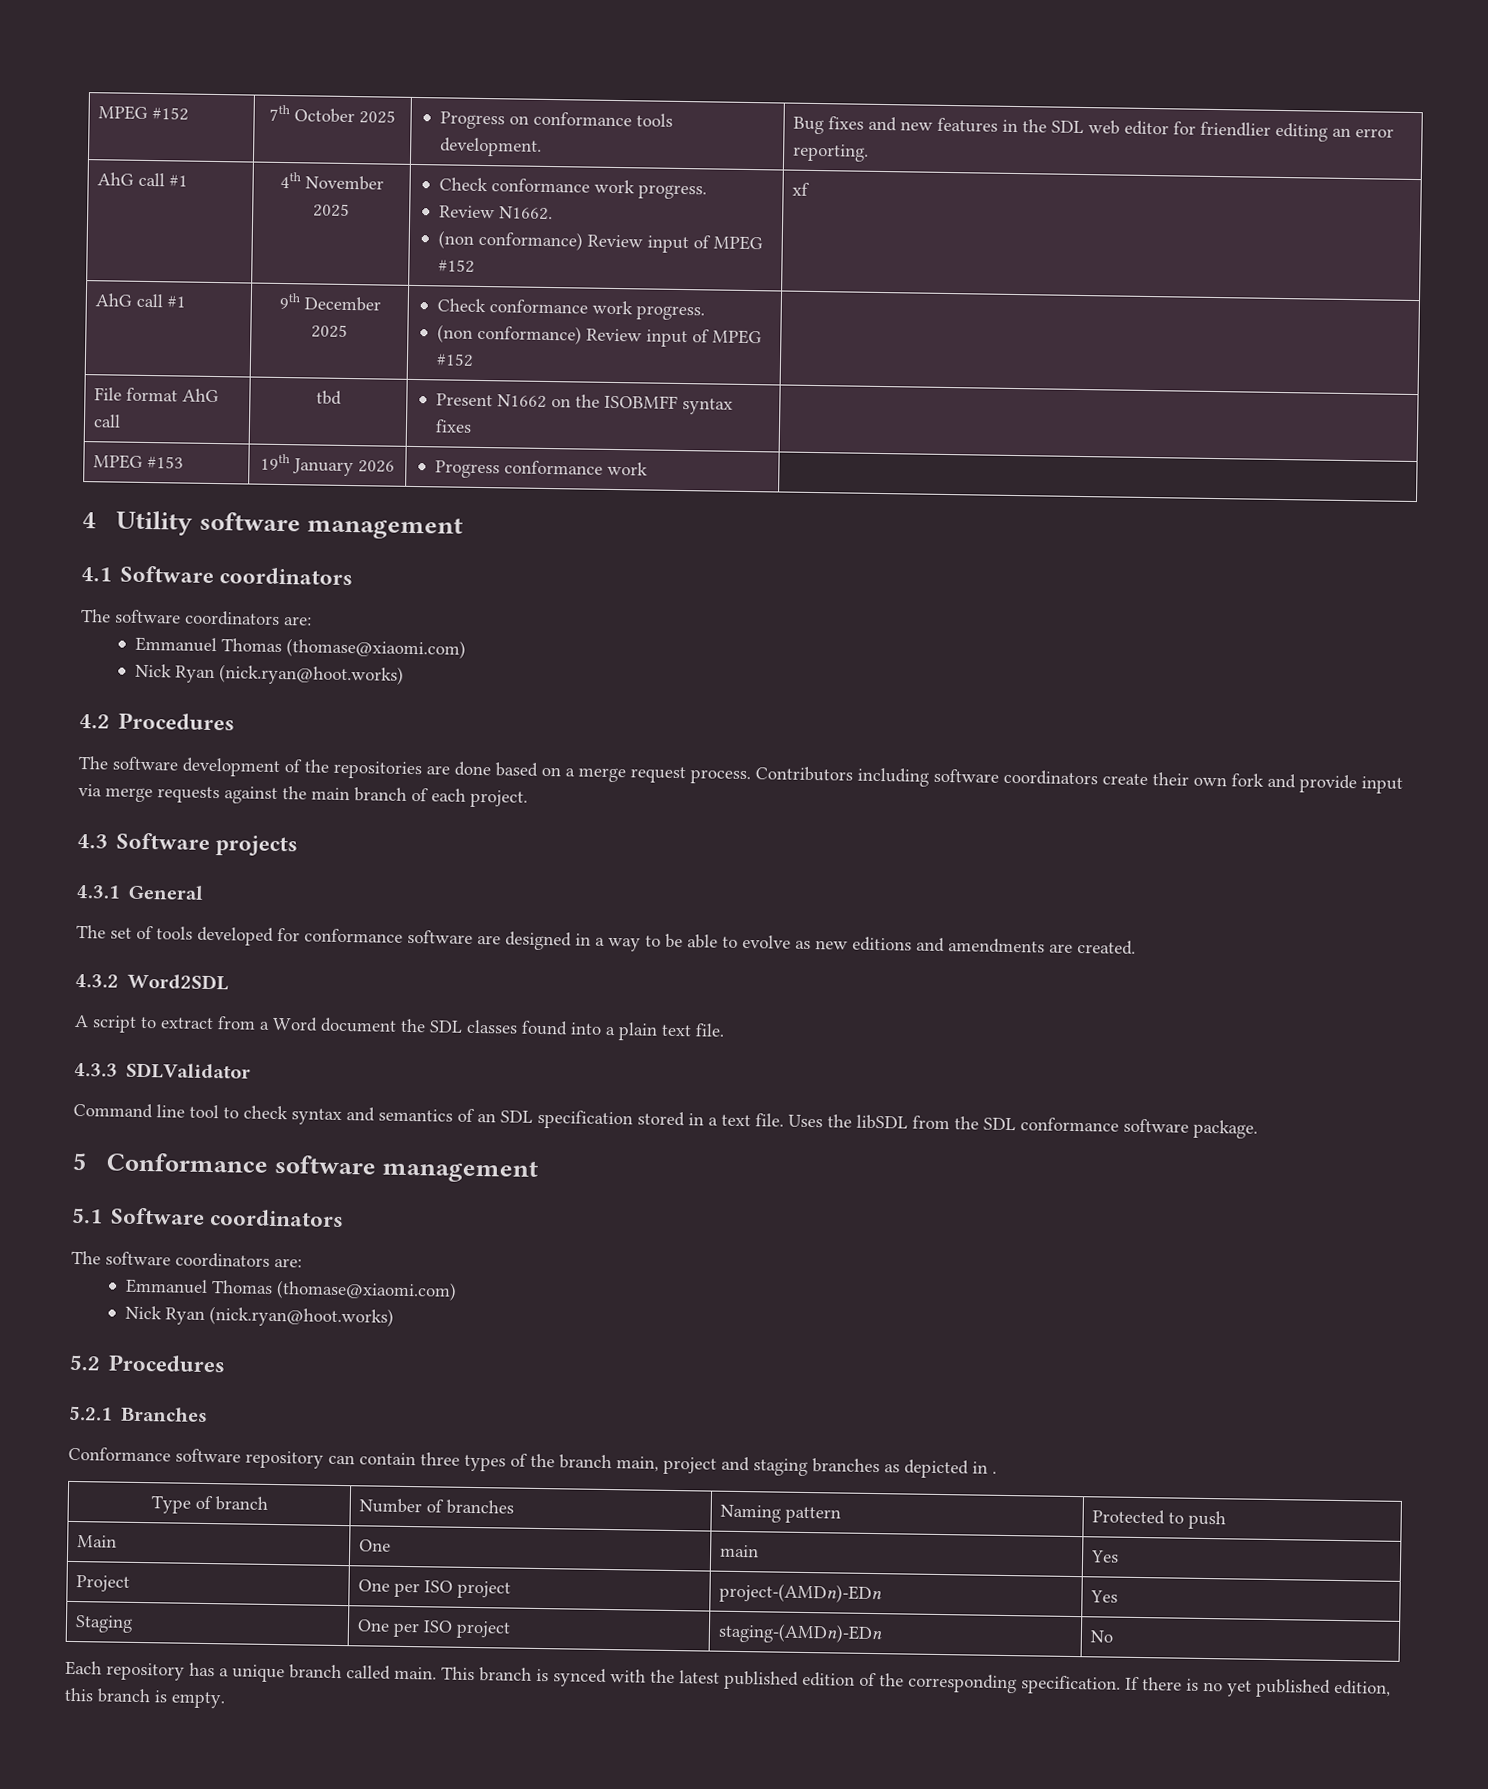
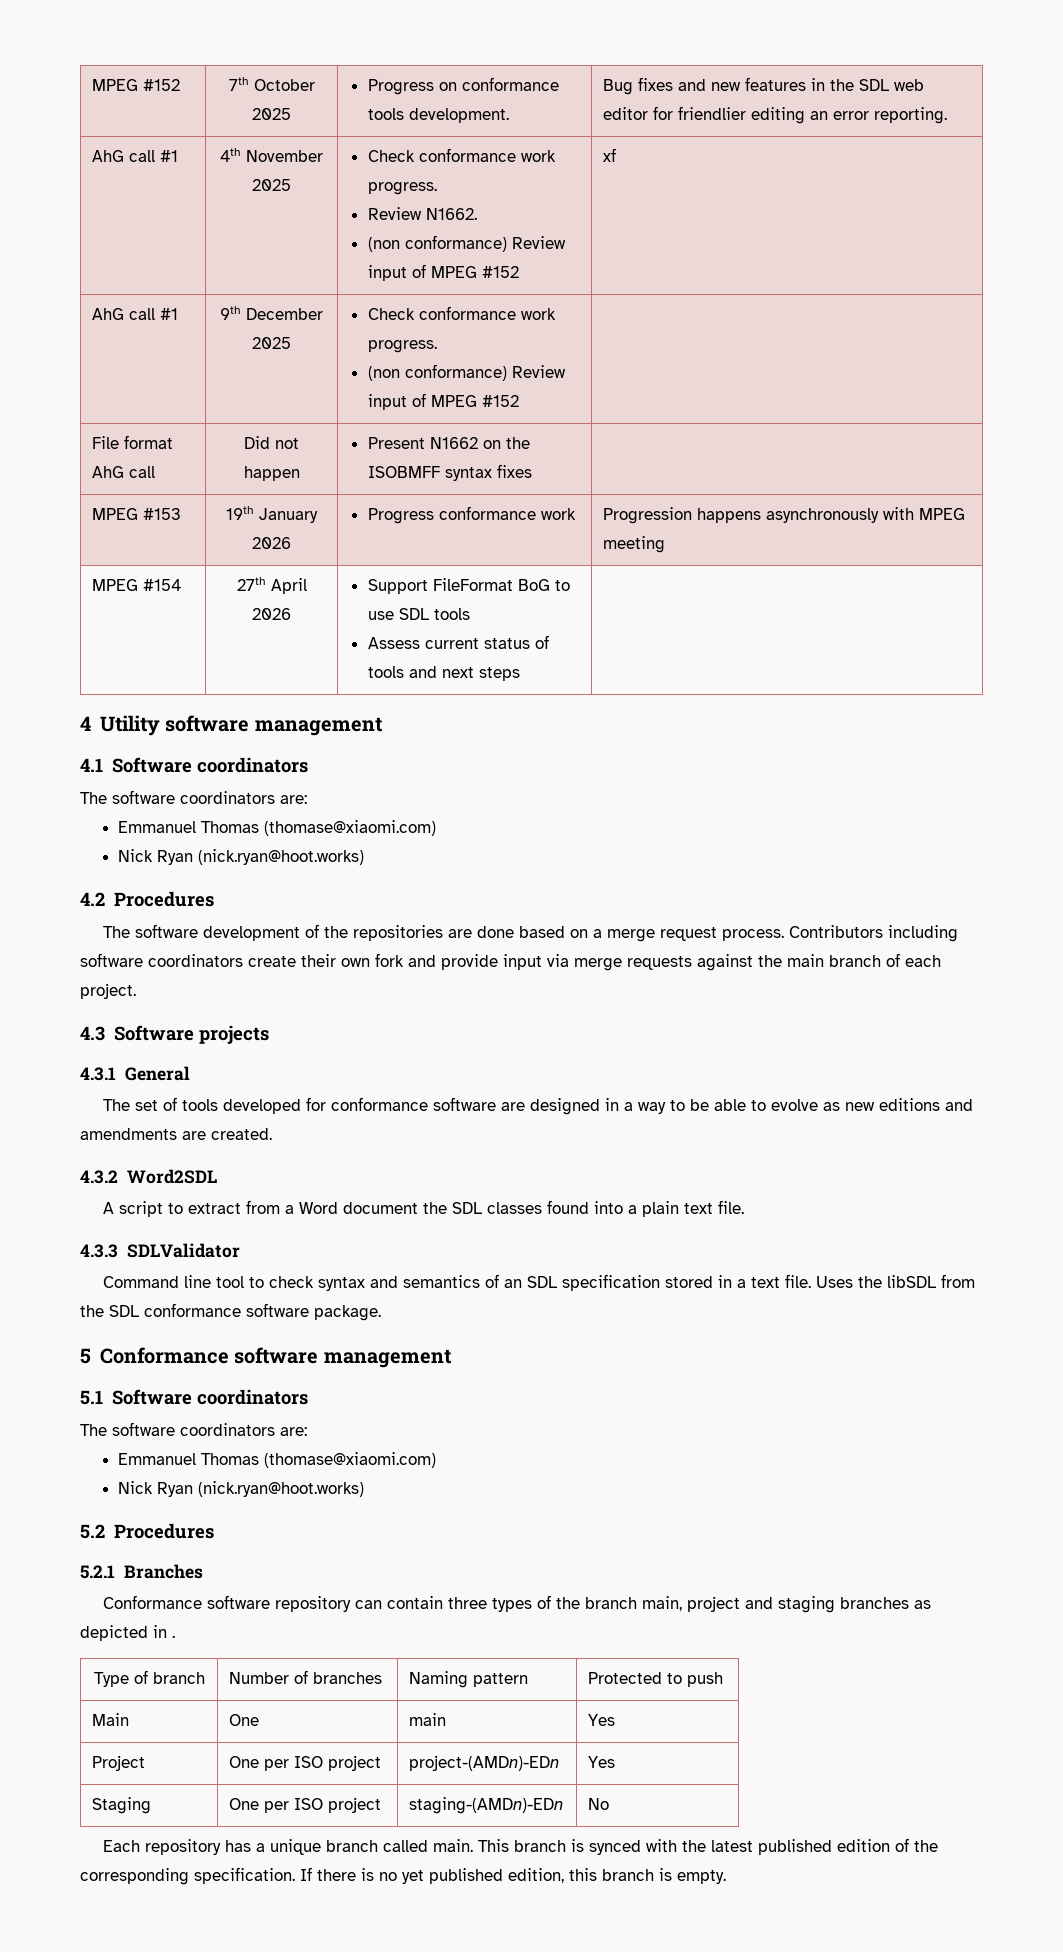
- File format AhG call | tbd | Present N1662 on the ISOBMFF syntax fixes |
+ File format AhG call | Did not happen | Present N1662 on the ISOBMFF syntax fixes |
- MPEG #153 | 19th January 2026 | Progress conformance work |
+ MPEG #153 | 19th January 2026 | Progress conformance work | Progression happens asynchronously with MPEG meeting
+ MPEG #154 | 27th April 2026 | Support FileFormat BoG to use SDL tools
+ Assess current status of tools and next steps |

